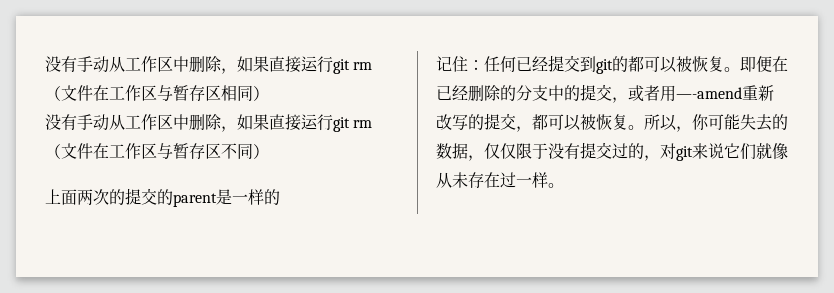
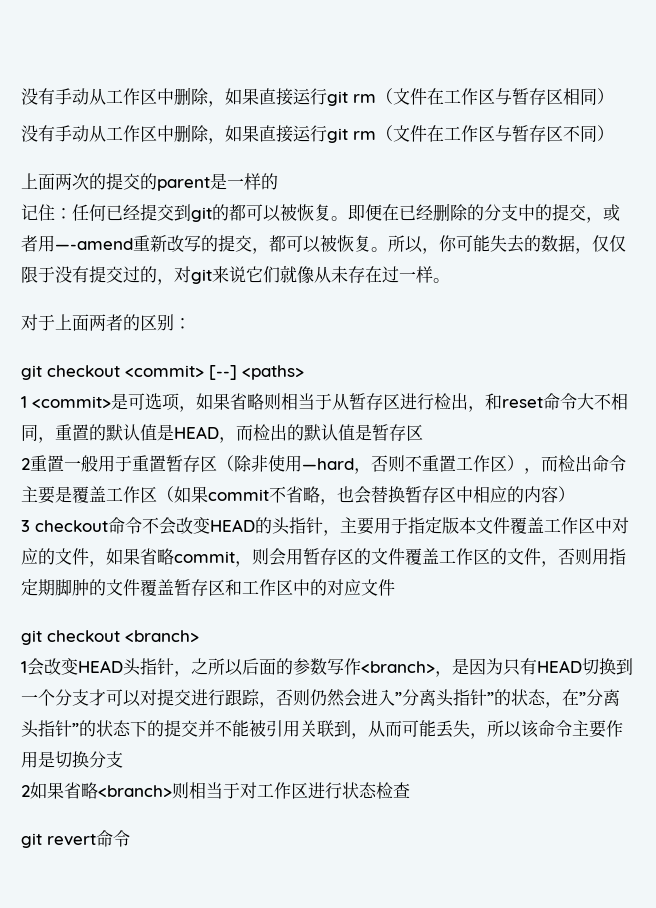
+ 对于上面两者的区别：
+ git checkout <commit> [--] <paths>
+ 1 <commit>是可选项，如果省略则相当于从暂存区进行检出，和reset命令大不相同，重置的默认值是HEAD，而检出的默认值是暂存区
+ 2重置一般用于重置暂存区（除非使用—hard，否则不重置工作区），而检出命令主要是覆盖工作区（如果commit不省略，也会替换暂存区中相应的内容）
+ 3 checkout命令不会改变HEAD的头指针，主要用于指定版本文件覆盖工作区中对应的文件，如果省略commit，则会用暂存区的文件覆盖工作区的文件，否则用指定期脚肿的文件覆盖暂存区和工作区中的对应文件
+ git checkout <branch>
+ 1会改变HEAD头指针，之所以后面的参数写作<branch>，是因为只有HEAD切换到一个分支才可以对提交进行跟踪，否则仍然会进入”分离头指针”的状态，在”分离头指针”的状态下的提交并不能被引用关联到，从而可能丢失，所以该命令主要作用是切换分支
+ 2如果省略<branch>则相当于对工作区进行状态检查
+ git revert命令

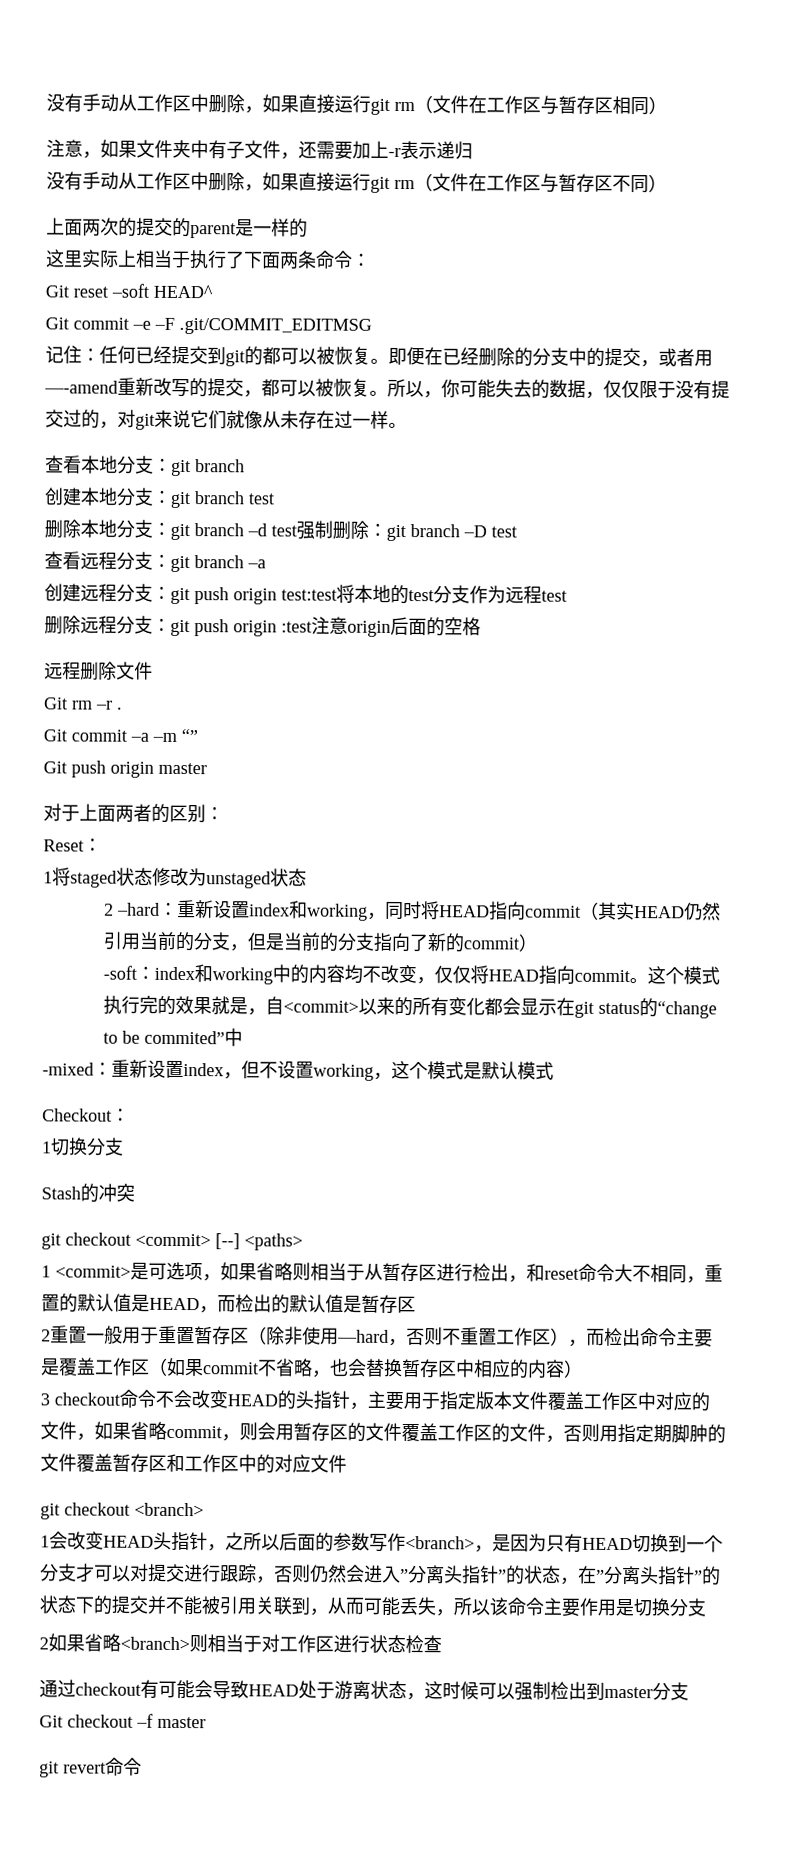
+ 注意，如果文件夹中有子文件，还需要加上-r表示递归
+ 这里实际上相当于执行了下面两条命令：
+ Git reset –soft HEAD^
+ Git commit –e –F .git/COMMIT_EDITMSG
+ 查看本地分支：git branch
+ 创建本地分支：git branch test
+ 删除本地分支：git branch –d test强制删除：git branch –D test
+ 查看远程分支：git branch –a
+ 创建远程分支：git push origin test:test将本地的test分支作为远程test
+ 删除远程分支：git push origin :test注意origin后面的空格
+ 远程删除文件
+ Git rm –r .
+ Git commit –a –m “”
+ Git push origin master
+ Reset：
+ 1将staged状态修改为unstaged状态
+ 2 –hard：重新设置index和working，同时将HEAD指向commit（其实HEAD仍然引用当前的分支，但是当前的分支指向了新的commit）
+ -soft：index和working中的内容均不改变，仅仅将HEAD指向commit。这个模式执行完的效果就是，自<commit>以来的所有变化都会显示在git status的“change to be commited”中
+ -mixed：重新设置index，但不设置working，这个模式是默认模式
+ Checkout：
+ 1切换分支
+ Stash的冲突
+ 通过checkout有可能会导致HEAD处于游离状态，这时候可以强制检出到master分支
+ Git checkout –f master

